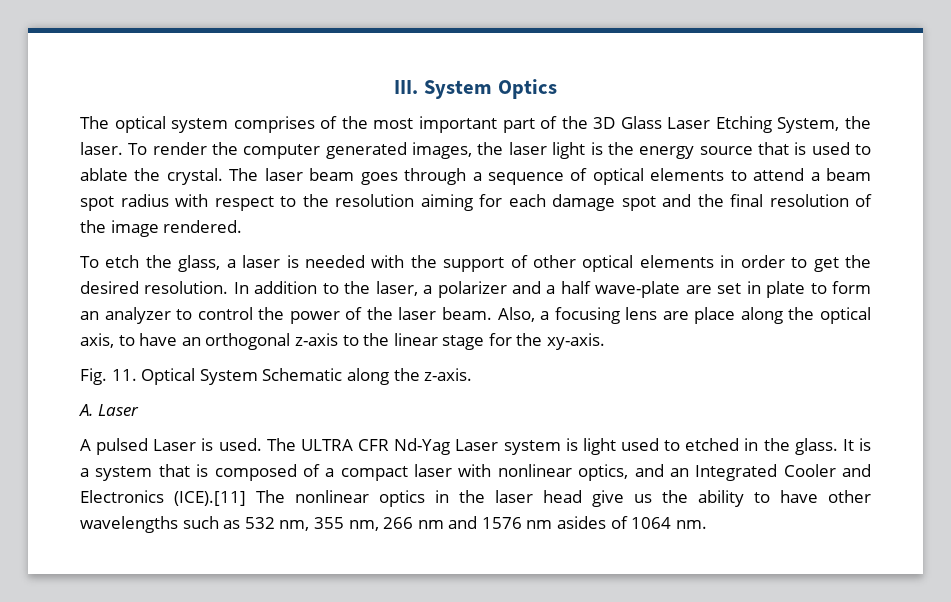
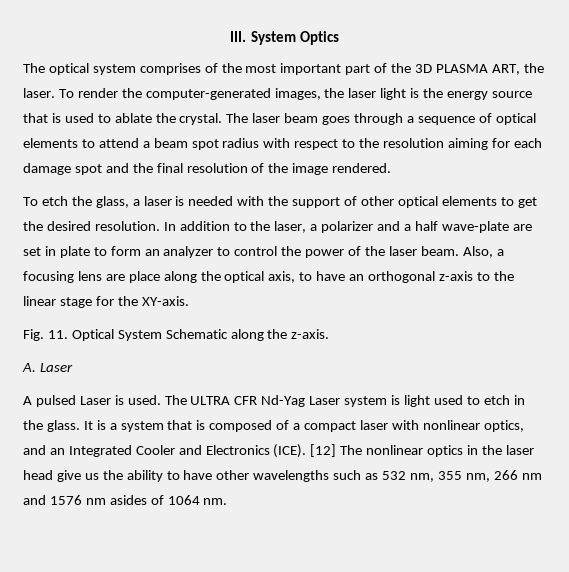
- The optical system comprises of the most important part of the 3D Glass Laser Etching System, the laser.
+ The optical system comprises of the most important part of the 3D PLASMA ART, the laser.
- To render the computer generated images, the laser light is the energy source that is used to ablate the crystal.
+ To render the computer-generated images, the laser light is the energy source that is used to ablate the crystal.
- To etch the glass, a laser is needed with the support of other optical elements in order to get the desired resolution.
+ To etch the glass, a laser is needed with the support of other optical elements to get the desired resolution.
- Also, a focusing lens are place along the optical axis, to have an orthogonal z-axis to the linear stage for the xy-axis.
+ Also, a focusing lens are place along the optical axis, to have an orthogonal z-axis to the linear stage for the XY-axis.
- The ULTRA CFR Nd-Yag Laser system is light used to etched in the glass.
+ The ULTRA CFR Nd-Yag Laser system is light used to etch in the glass.
- It is a system that is composed of a compact laser with nonlinear optics, and an Integrated Cooler and Electronics (ICE).[11] The nonlinear optics in the laser head give us the ability to have other wavelengths such as 532 nm, 355 nm, 266 nm and 1576 nm asides of 1064 nm.
+ It is a system that is composed of a compact laser with nonlinear optics, and an Integrated Cooler and Electronics (ICE). [12] The nonlinear optics in the laser head give us the ability to have other wavelengths such as 532 nm, 355 nm, 266 nm and 1576 nm asides of 1064 nm.

